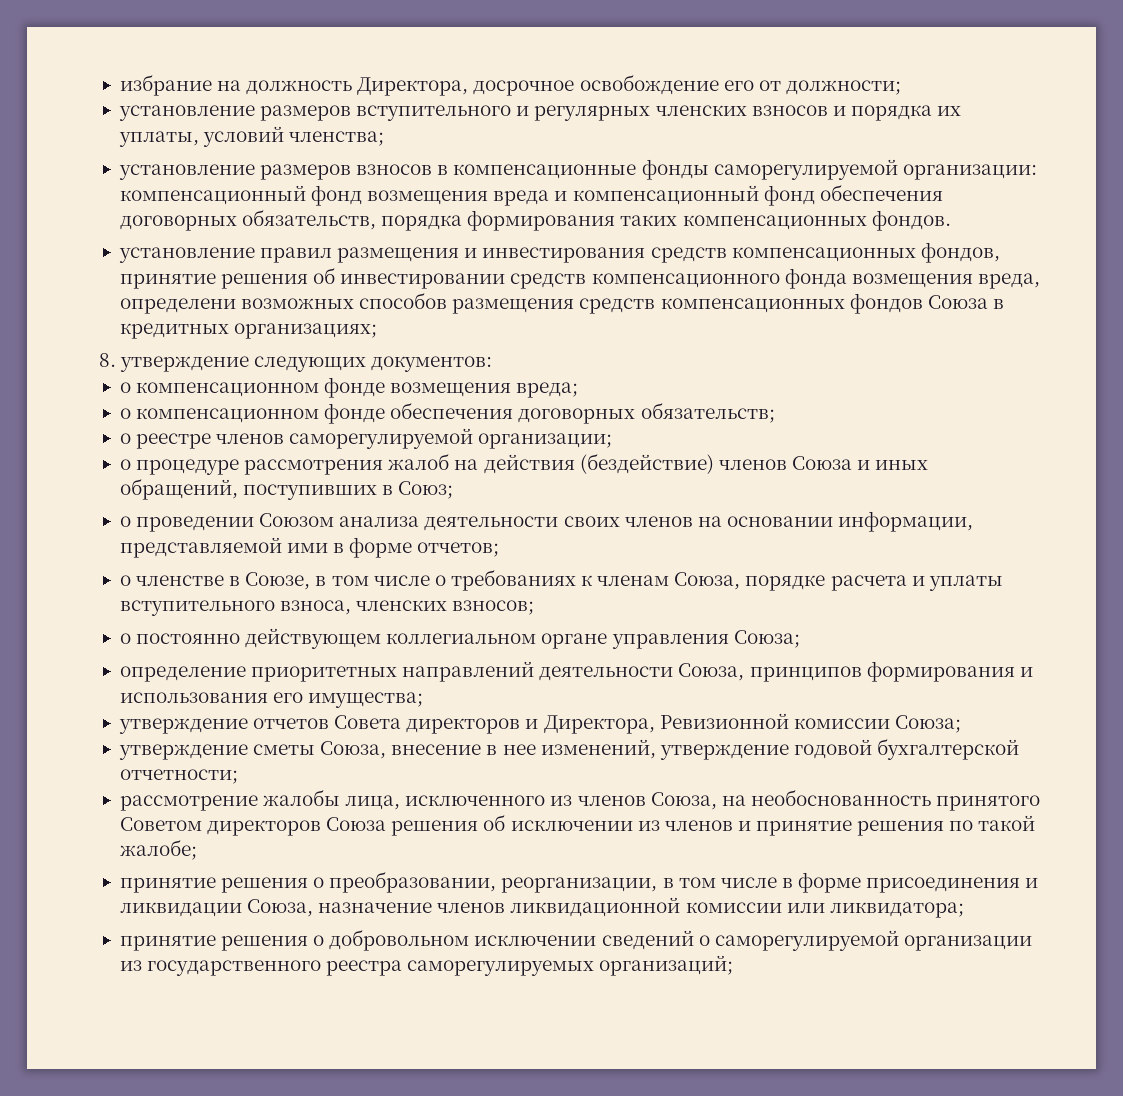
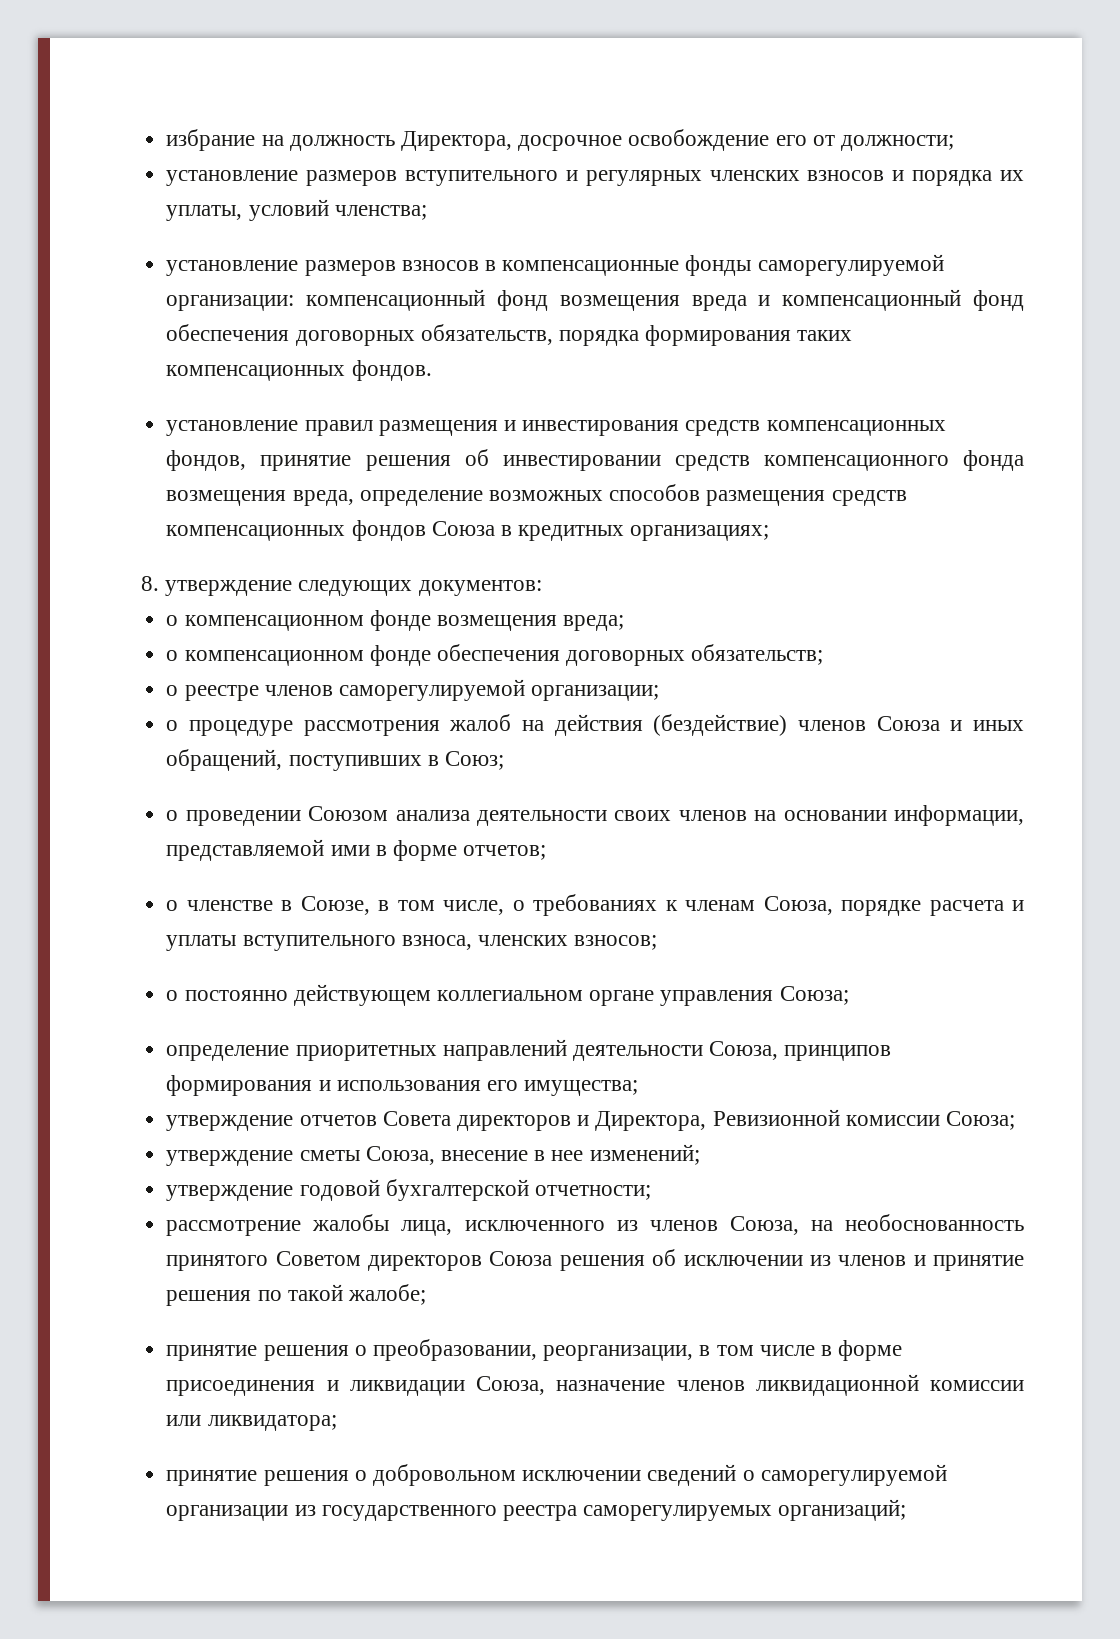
- установление правил размещения и инвестирования средств компенсационных фондов, принятие решения об инвестировании средств компенсационного фонда возмещения вреда, определени возможных способов размещения средств компенсационных фондов Союза в кредитных организациях;
+ установление правил размещения и инвестирования средств компенсационных фондов, принятие решения об инвестировании средств компенсационного фонда возмещения вреда, определение возможных способов размещения средств компенсационных фондов Союза в кредитных организациях;
- о членстве в Союзе, в том числе о требованиях к членам Союза, порядке расчета и уплаты вступительного взноса, членских взносов;
+ о членстве в Союзе, в том числе, о требованиях к членам Союза, порядке расчета и уплаты вступительного взноса, членских взносов;
- утверждение сметы Союза, внесение в нее изменений, утверждение годовой бухгалтерской отчетности;
+ утверждение сметы Союза, внесение в нее изменений;
+ утверждение годовой бухгалтерской отчетности;

